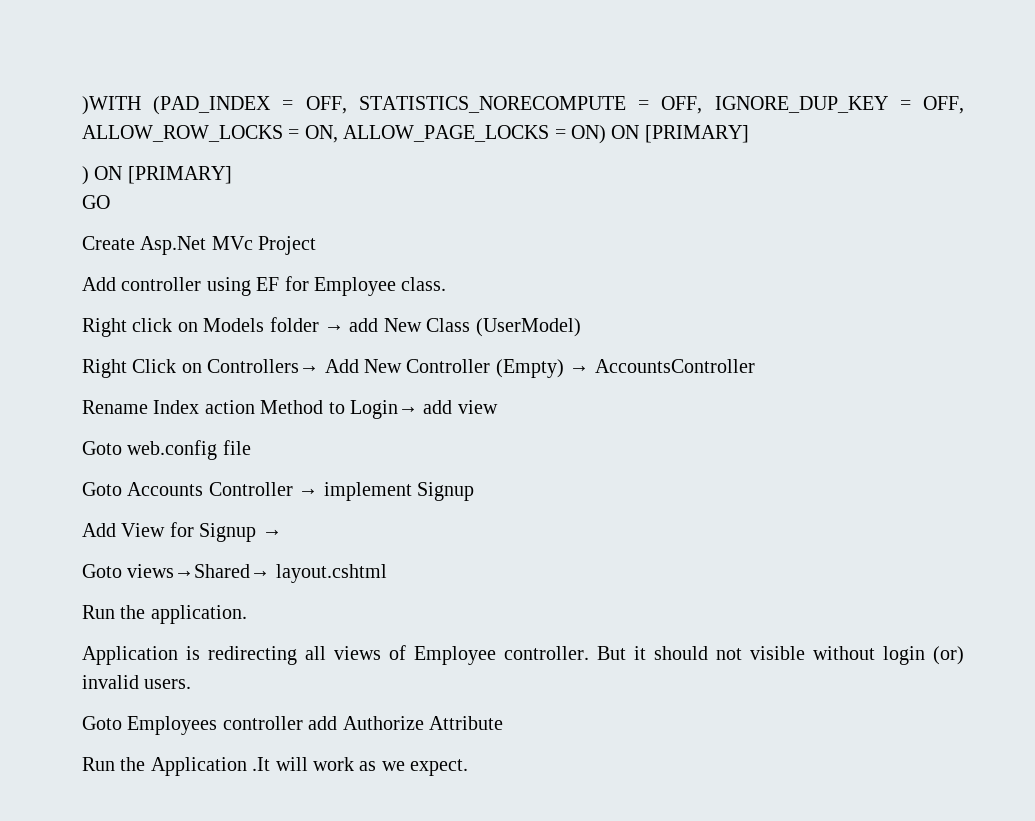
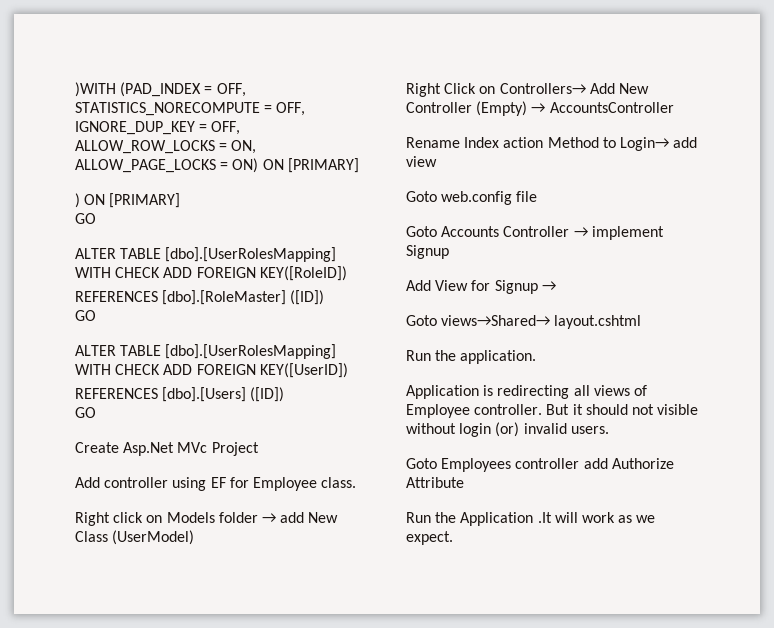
+ ALTER TABLE [dbo].[UserRolesMapping] WITH CHECK ADD FOREIGN KEY([RoleID])
+ REFERENCES [dbo].[RoleMaster] ([ID])
+ GO
+ ALTER TABLE [dbo].[UserRolesMapping] WITH CHECK ADD FOREIGN KEY([UserID])
+ REFERENCES [dbo].[Users] ([ID])
+ GO

